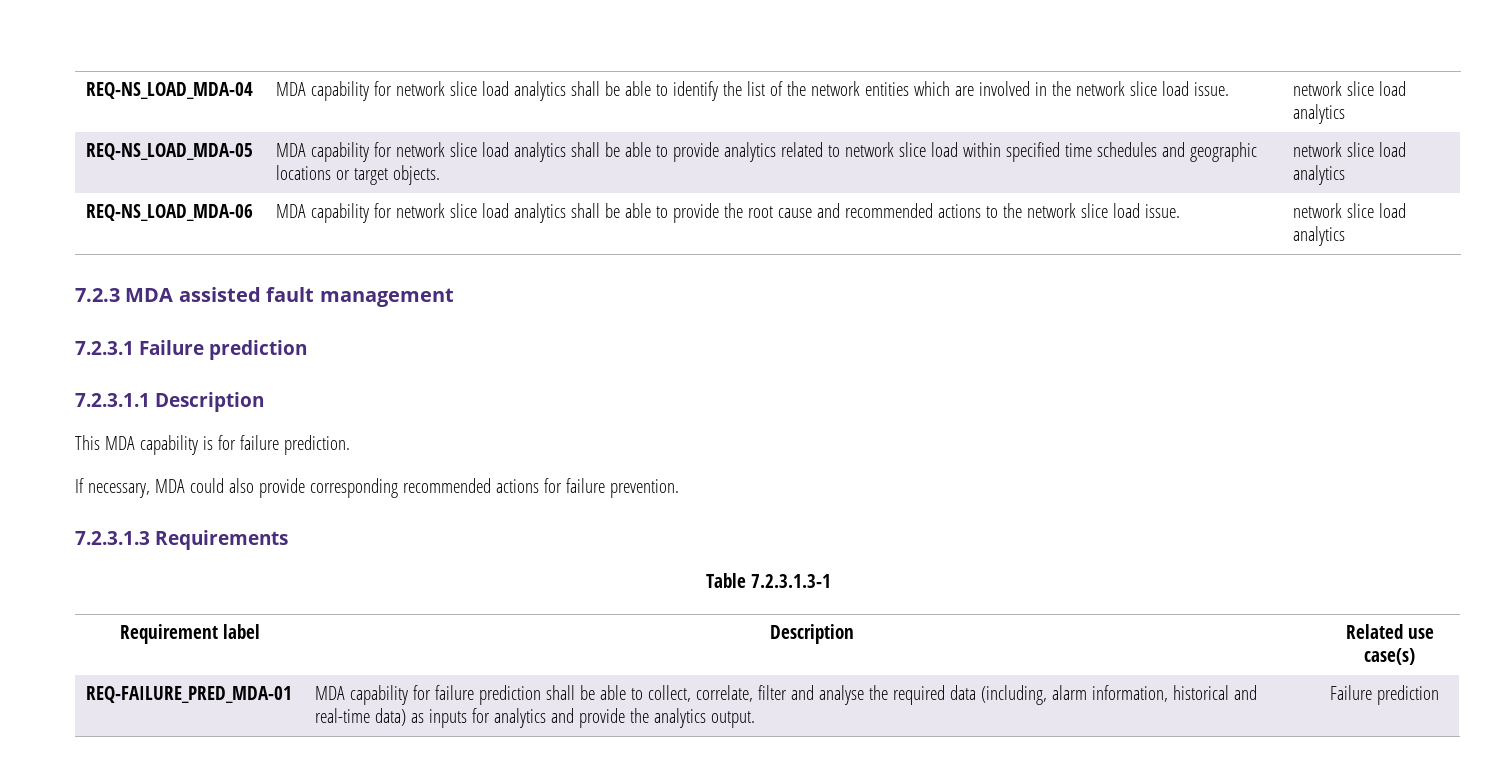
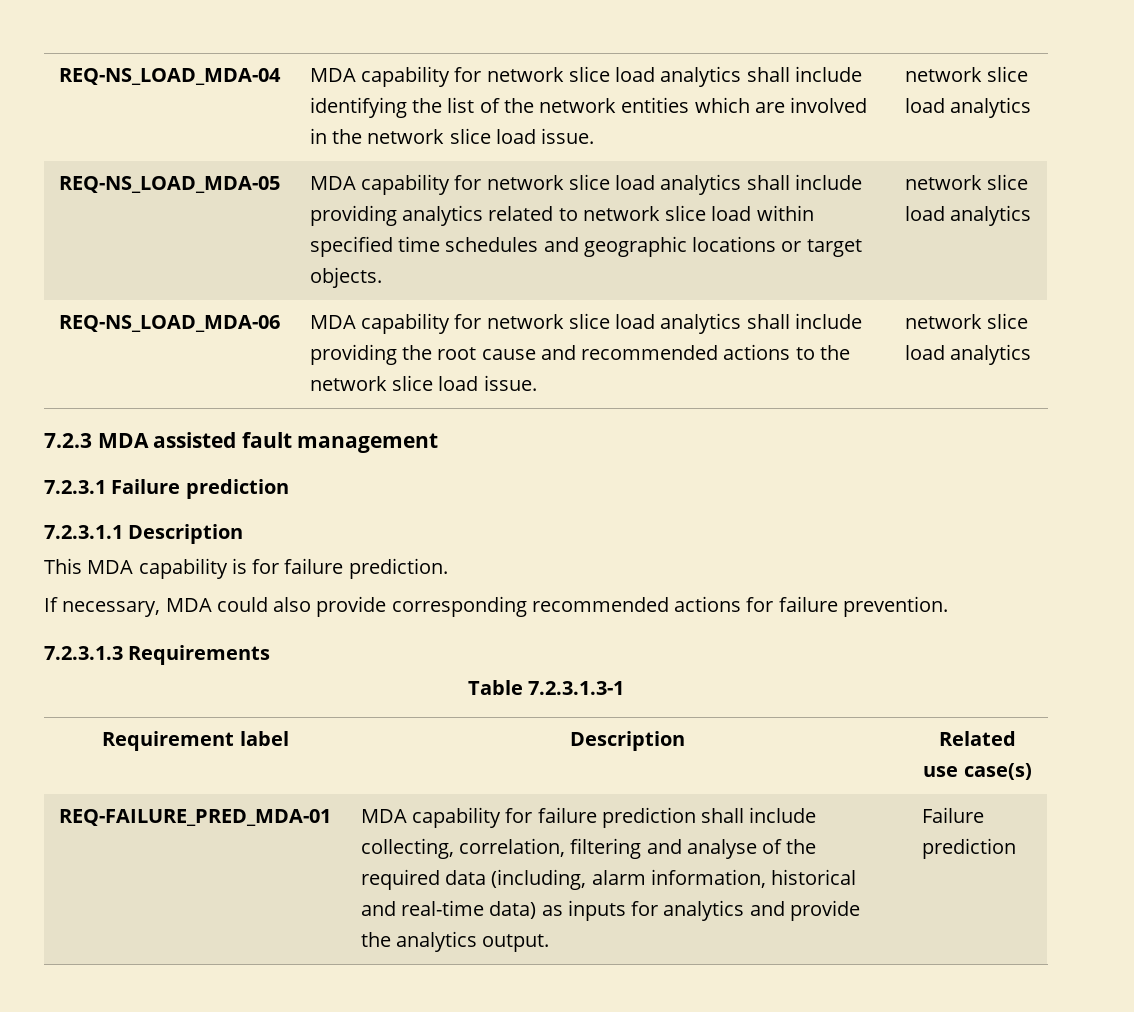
- REQ-NS_LOAD_MDA-04 | MDA capability for network slice load analytics shall be able to identify the list of the network entities which are involved in the network slice load issue. | network slice load analytics
+ REQ-NS_LOAD_MDA-04 | MDA capability for network slice load analytics shall include identifying the list of the network entities which are involved in the network slice load issue. | network slice load analytics
- REQ-NS_LOAD_MDA-05 | MDA capability for network slice load analytics shall be able to provide analytics related to network slice load within specified time schedules and geographic locations or target objects. | network slice load analytics
+ REQ-NS_LOAD_MDA-05 | MDA capability for network slice load analytics shall include providing analytics related to network slice load within specified time schedules and geographic locations or target objects. | network slice load analytics
- REQ-NS_LOAD_MDA-06 | MDA capability for network slice load analytics shall be able to provide the root cause and recommended actions to the network slice load issue. | network slice load analytics
+ REQ-NS_LOAD_MDA-06 | MDA capability for network slice load analytics shall include providing the root cause and recommended actions to the network slice load issue. | network slice load analytics
- REQ-FAILURE_PRED_MDA-01 | MDA capability for failure prediction shall be able to collect, correlate, filter and analyse the required data (including, alarm information, historical and real-time data) as inputs for analytics and provide the analytics output. | Failure prediction
+ REQ-FAILURE_PRED_MDA-01 | MDA capability for failure prediction shall include collecting, correlation, filtering and analyse of the required data (including, alarm information, historical and real-time data) as inputs for analytics and provide the analytics output. | Failure prediction

